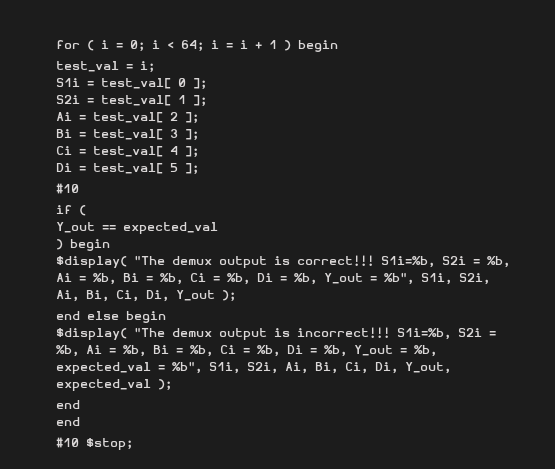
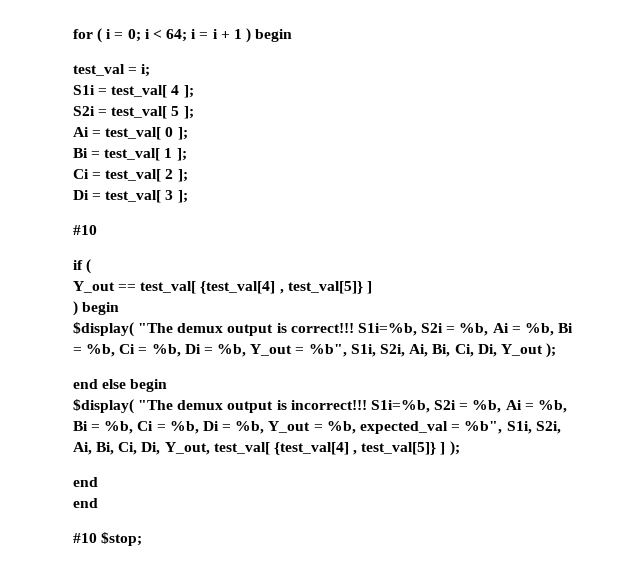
- S1i = test_val[ 0 ];
+ S1i = test_val[ 4 ];
- S2i = test_val[ 1 ];
+ S2i = test_val[ 5 ];
- Ai = test_val[ 2 ];
+ Ai = test_val[ 0 ];
- Bi = test_val[ 3 ];
+ Bi = test_val[ 1 ];
- Ci = test_val[ 4 ];
+ Ci = test_val[ 2 ];
- Di = test_val[ 5 ];
+ Di = test_val[ 3 ];
- Y_out == expected_val
+ Y_out == test_val[ {test_val[4] , test_val[5]} ]
- S1i=%b, S2i = %b, Ai = %b, Bi = %b, Ci = %b, Di = %b, Y_out = %b, expected_val = %b", S1i, S2i, Ai, Bi, Ci, Di, Y_out, expected_val );
+ S1i=%b, S2i = %b, Ai = %b, Bi = %b, Ci = %b, Di = %b, Y_out = %b, expected_val = %b", S1i, S2i, Ai, Bi, Ci, Di, Y_out, test_val[ {test_val[4] , test_val[5]} ] );

